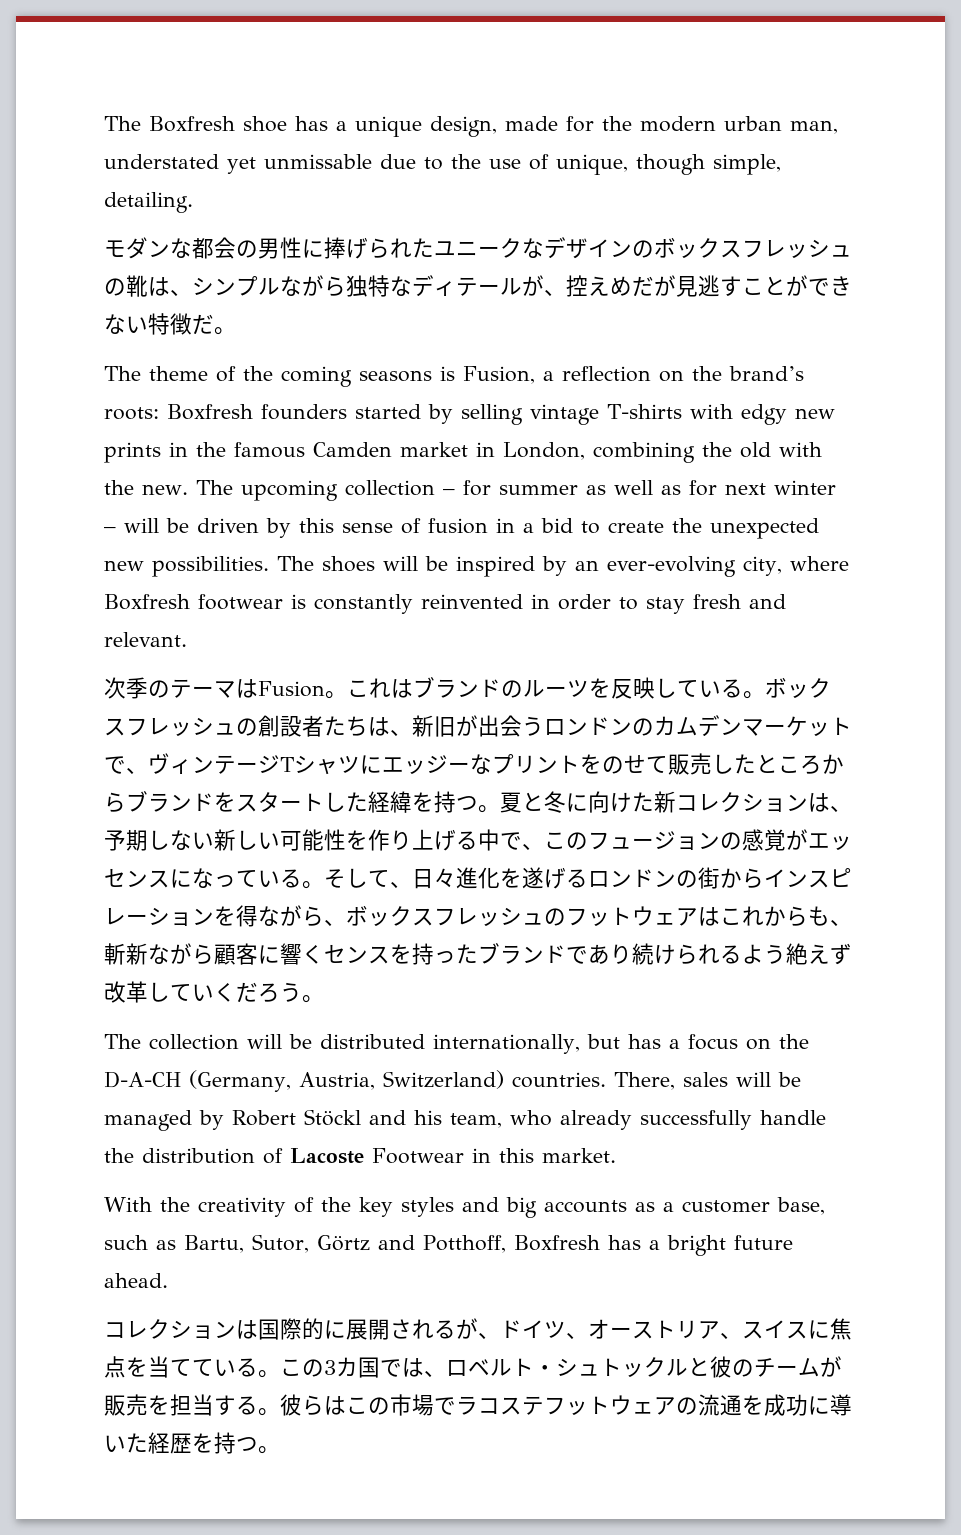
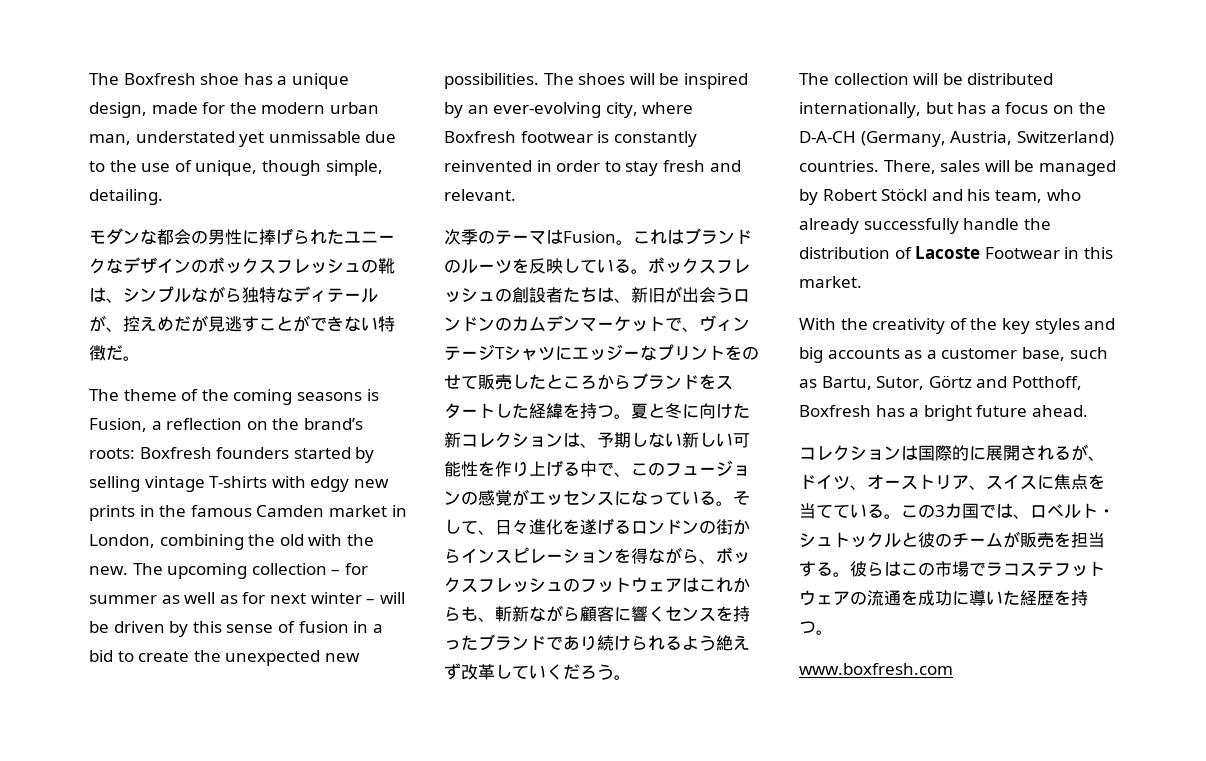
+ www.boxfresh.com

